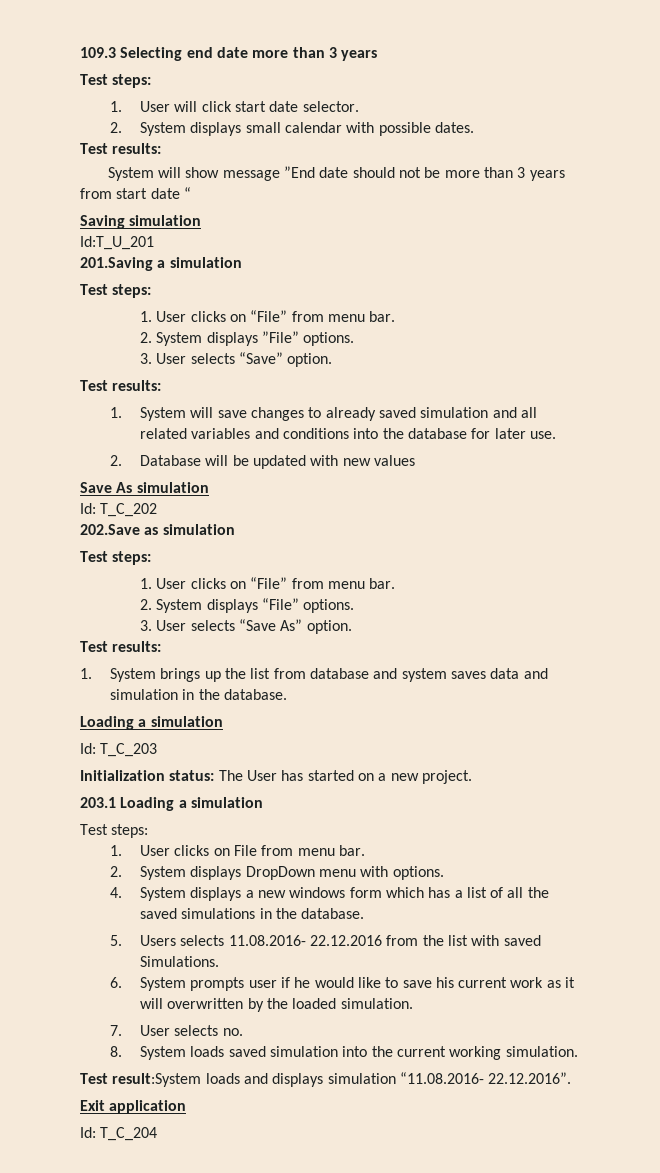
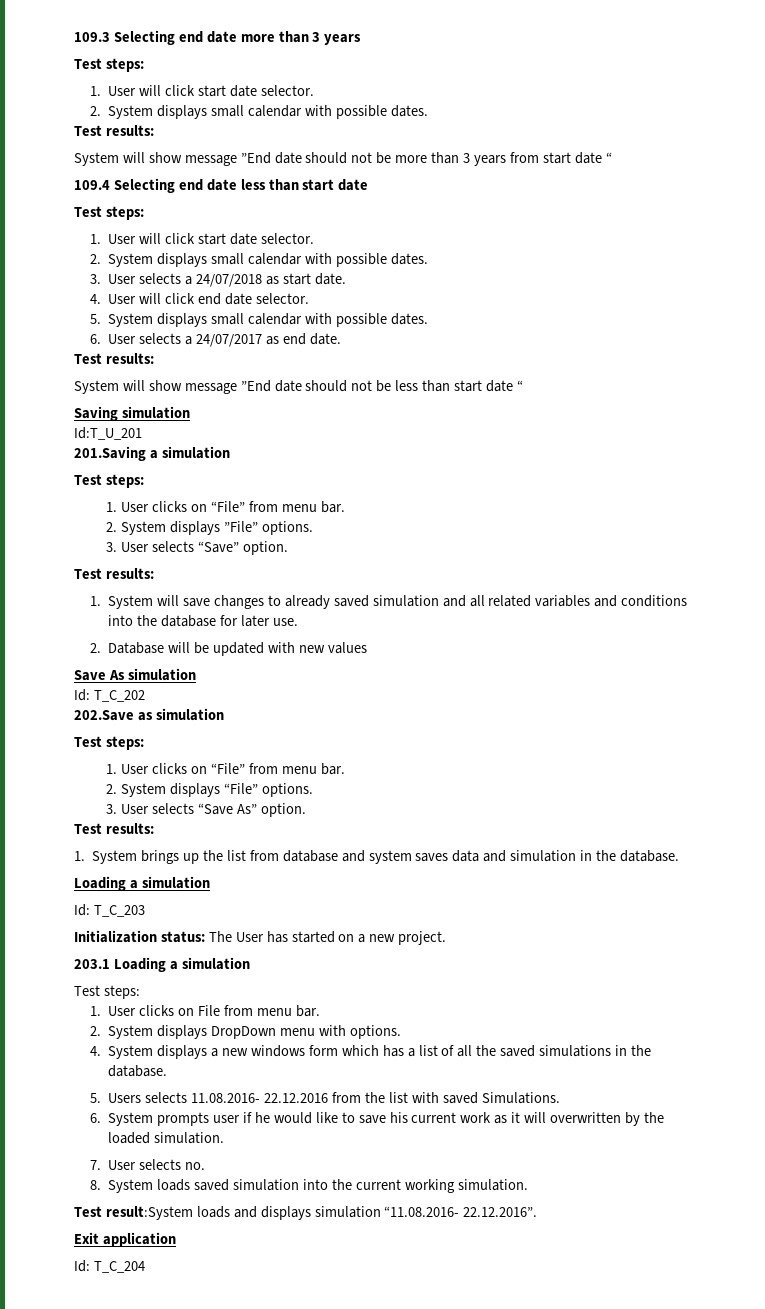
+ 109.4 Selecting end date less than start date
+ Test steps:
+ 1. User will click start date selector.
+ 2. System displays small calendar with possible dates.
+ 3. User selects a 24/07/2018 as start date.
+ 4. User will click end date selector.
+ 5. System displays small calendar with possible dates.
+ 6. User selects a 24/07/2017 as end date.
+ Test results:
+ System will show message ”End date should not be less than start date “

